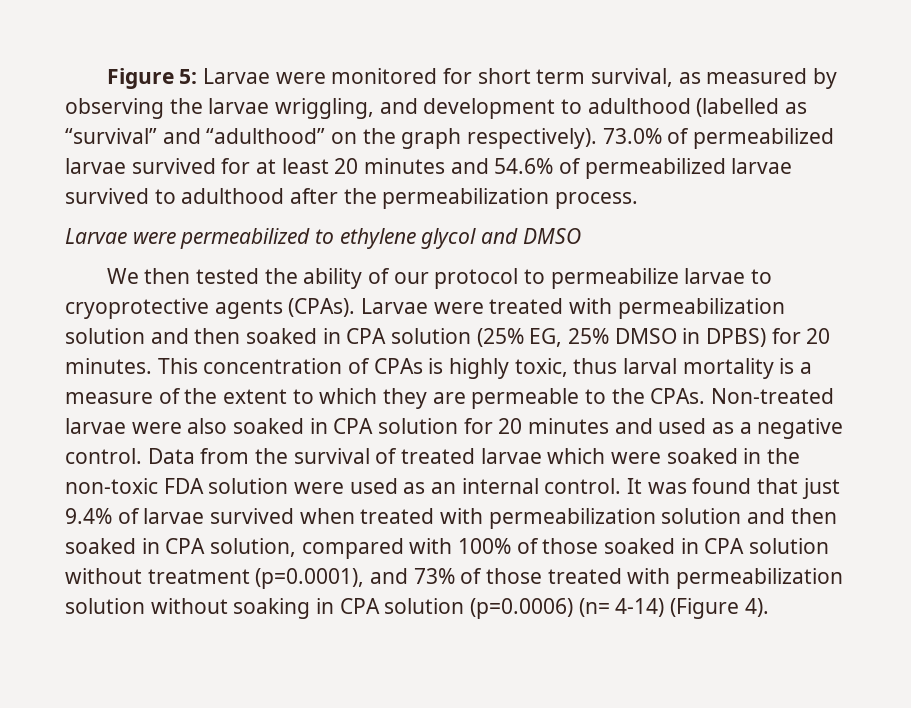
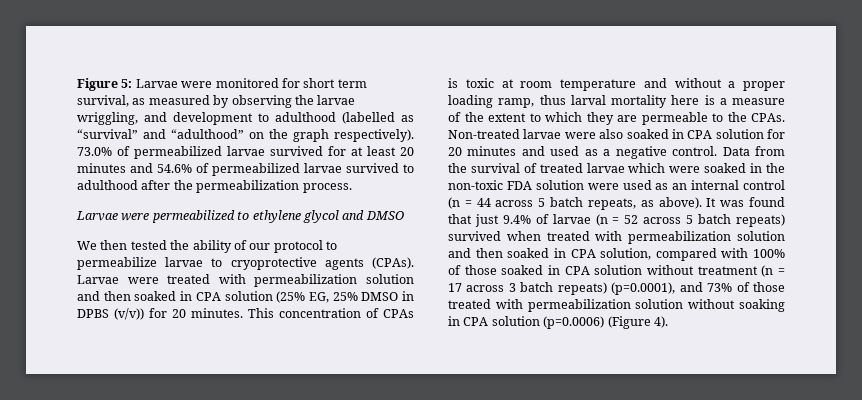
- Larvae were treated with permeabilization solution and then soaked in CPA solution (25% EG, 25% DMSO in DPBS) for 20 minutes.
+ Larvae were treated with permeabilization solution and then soaked in CPA solution (25% EG, 25% DMSO in DPBS (v/v)) for 20 minutes.
- This concentration of CPAs is highly toxic, thus larval mortality is a measure of the extent to which they are permeable to the CPAs.
+ This concentration of CPAs is toxic at room temperature and without a proper loading ramp, thus larval mortality here is a measure of the extent to which they are permeable to the CPAs.
- Data from the survival of treated larvae which were soaked in the non-toxic FDA solution were used as an internal control.
+ Data from the survival of treated larvae which were soaked in the non-toxic FDA solution were used as an internal control (n = 44 across 5 batch repeats, as above).
- It was found that just 9.4% of larvae survived when treated with permeabilization solution and then soaked in CPA solution, compared with 100% of those soaked in CPA solution without treatment (p=0.0001), and 73% of those treated with permeabilization solution without soaking in CPA solution (p=0.0006) (n= 4-14) (Figure 4).
+ It was found that just 9.4% of larvae (n = 52 across 5 batch repeats) survived when treated with permeabilization solution and then soaked in CPA solution, compared with 100% of those soaked in CPA solution without treatment (n = 17 across 3 batch repeats) (p=0.0001), and 73% of those treated with permeabilization solution without soaking in CPA solution (p=0.0006) (Figure 4).

